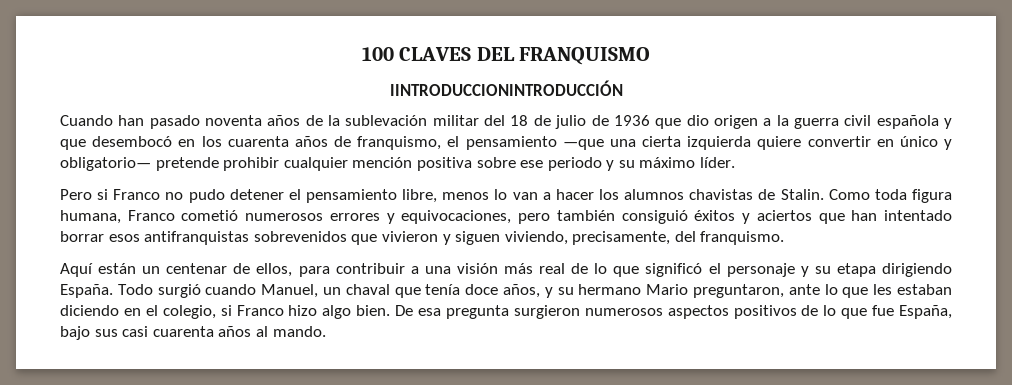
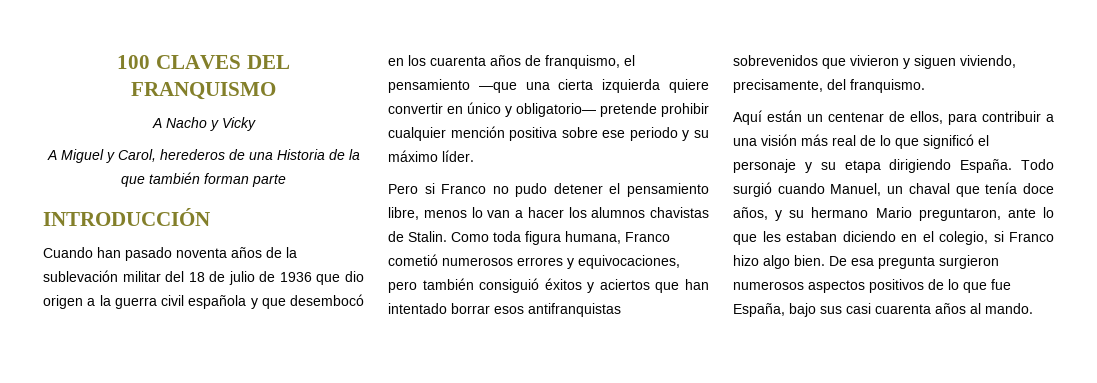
- IINTRODUCCIONINTRODUCCIÓN
+ A Nacho y Vicky
+ A Miguel y Carol, herederos de una Historia de la que también forman parte
+ INTRODUCCIÓN

